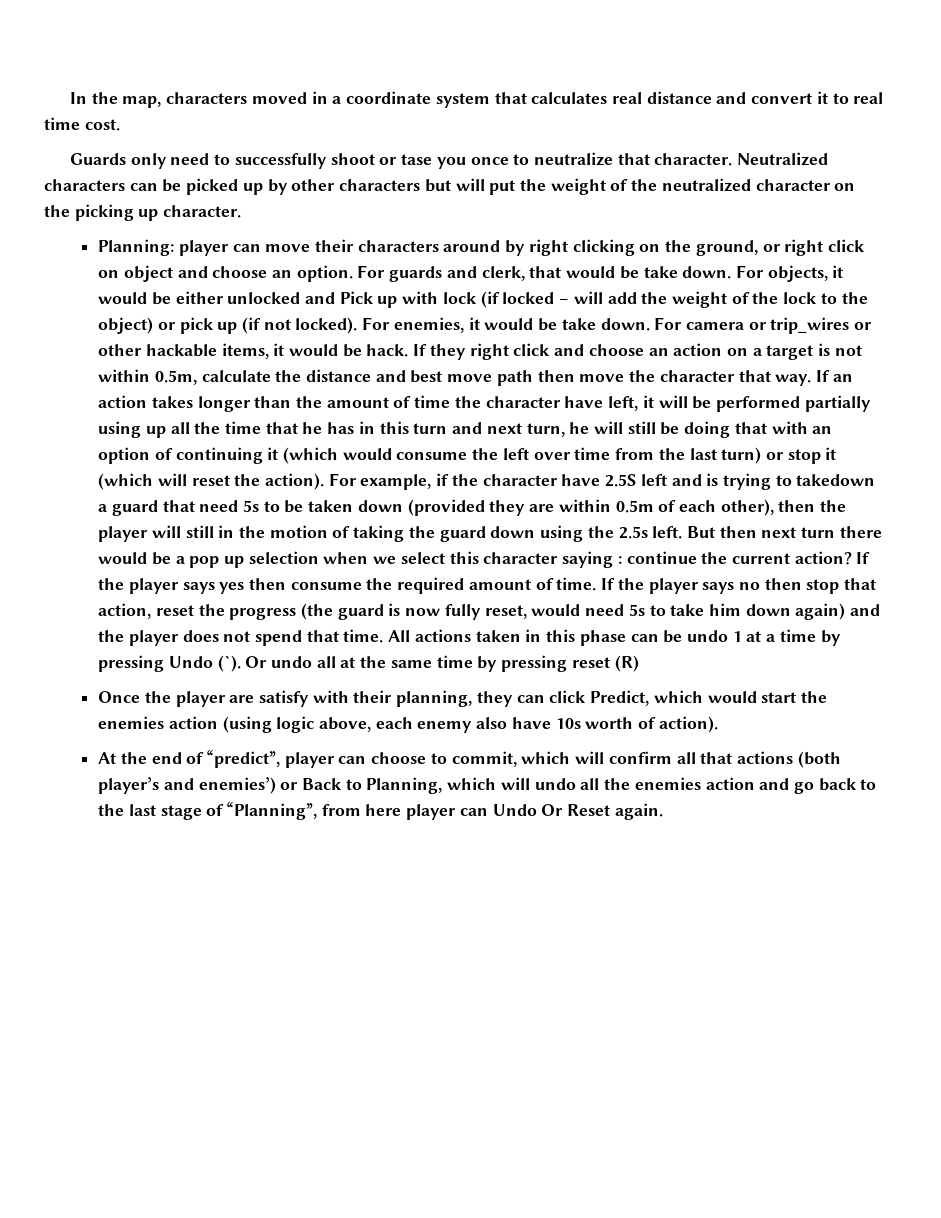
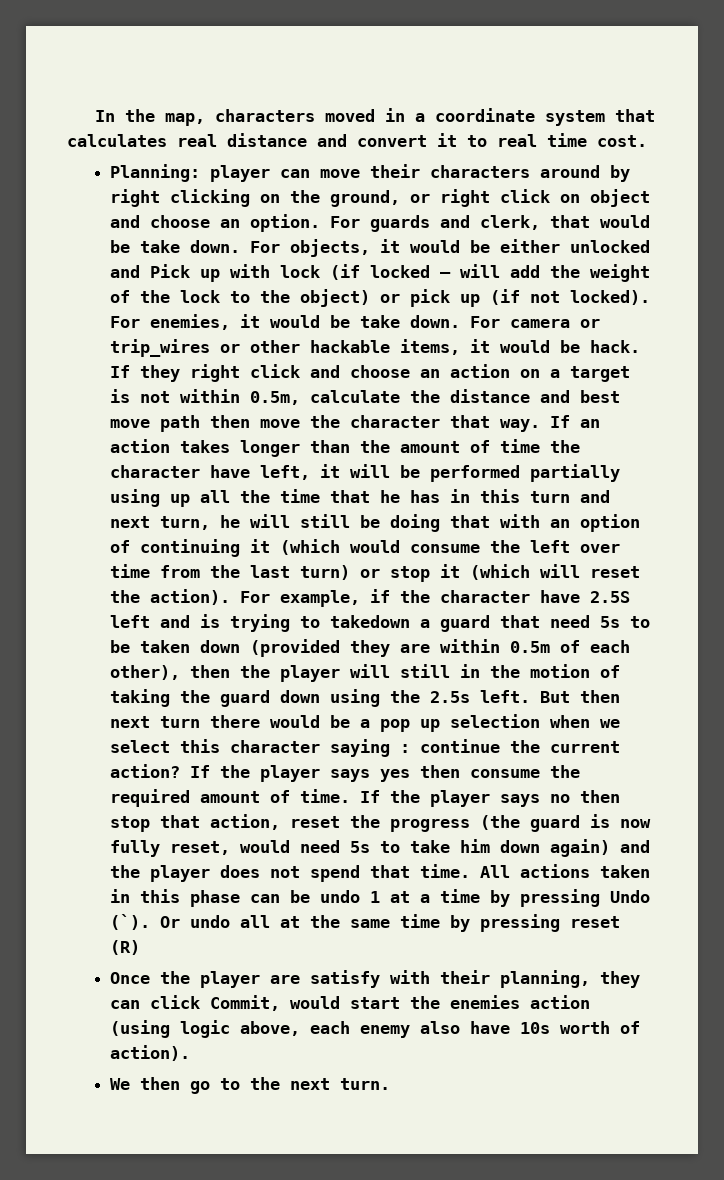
- Guards only need to successfully shoot or tase you once to neutralize that character. Neutralized characters can be picked up by other characters but will put the weight of the neutralized character on the picking up character.
- Once the player are satisfy with their planning, they can click Predict, which would start the enemies action (using logic above, each enemy also have 10s worth of action).
+ Once the player are satisfy with their planning, they can click Commit, would start the enemies action (using logic above, each enemy also have 10s worth of action).
- At the end of “predict”, player can choose to commit, which will confirm all that actions (both player’s and enemies’) or Back to Planning, which will undo all the enemies action and go back to the last stage of “Planning”, from here player can Undo Or Reset again.
+ We then go to the next turn.

